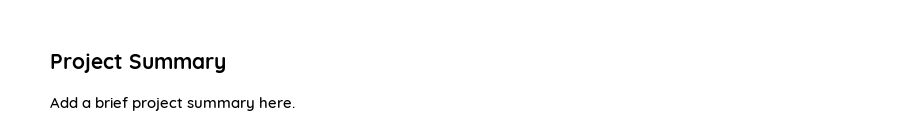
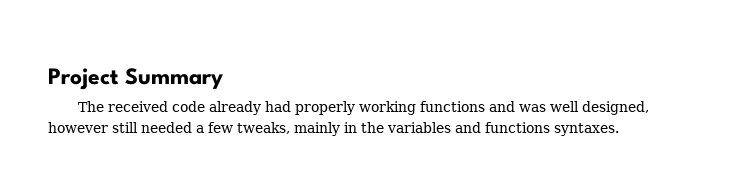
- Add a brief project summary here.
+ The received code already had properly working functions and was well designed, however still needed a few tweaks, mainly in the variables and functions syntaxes.

